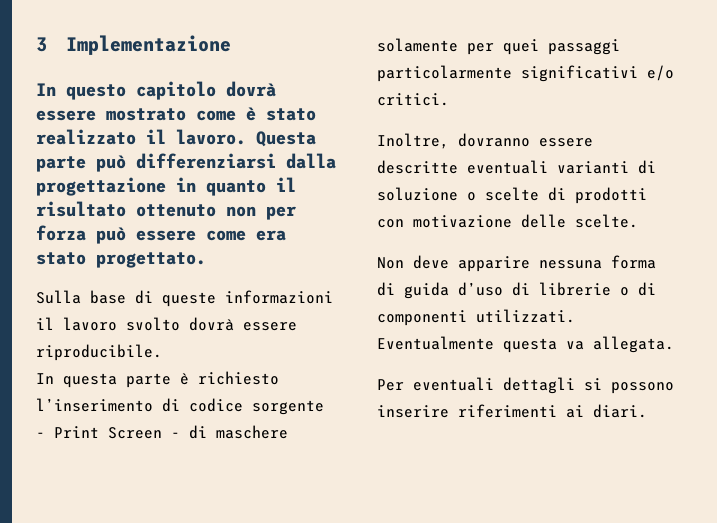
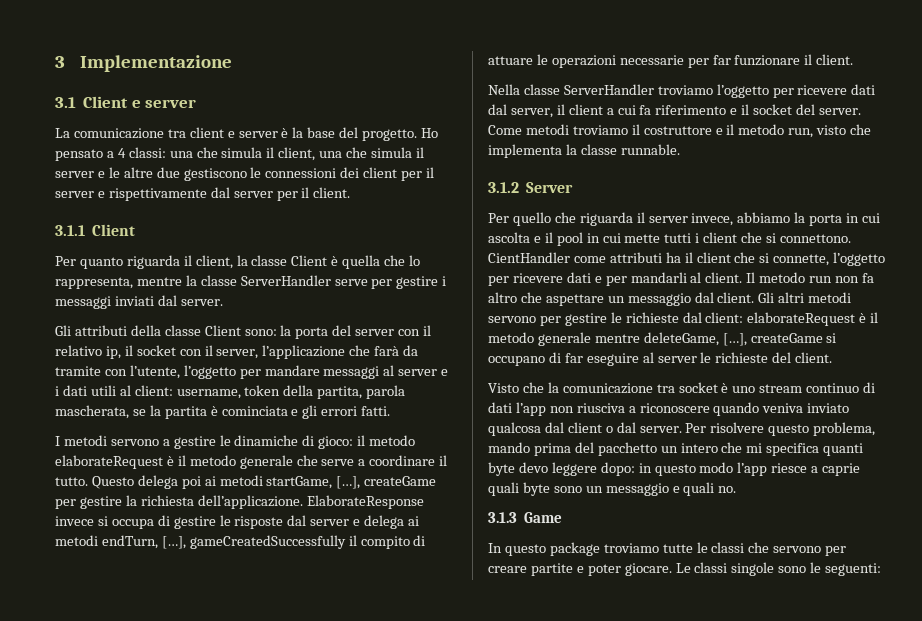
- In questo capitolo dovrà essere mostrato come è stato realizzato il lavoro. Questa parte può differenziarsi dalla progettazione in quanto il risultato ottenuto non per forza può essere come era stato progettato.
- Sulla base di queste informazioni il lavoro svolto dovrà essere riproducibile.
- In questa parte è richiesto l’inserimento di codice sorgente - Print Screen - di maschere solamente per quei passaggi particolarmente significativi e/o critici.
- Inoltre, dovranno essere descritte eventuali varianti di soluzione o scelte di prodotti con motivazione delle scelte.
- Non deve apparire nessuna forma di guida d’uso di librerie o di componenti utilizzati. Eventualmente questa va allegata.
- Per eventuali dettagli si possono inserire riferimenti ai diari.
+ 3.1 Client e server
+ La comunicazione tra client e server è la base del progetto. Ho pensato a 4 classi: una che simula il client, una che simula il server e le altre due gestiscono le connessioni dei client per il server e rispettivamente dal server per il client.
+ 3.1.1 Client
+ Per quanto riguarda il client, la classe Client è quella che lo rappresenta, mentre la classe ServerHandler serve per gestire i messaggi inviati dal server.
+ Gli attributi della classe Client sono: la porta del server con il relativo ip, il socket con il server, l’applicazione che farà da tramite con l’utente, l’oggetto per mandare messaggi al server e i dati utili al client: username, token della partita, parola mascherata, se la partita è cominciata e gli errori fatti.
+ I metodi servono a gestire le dinamiche di gioco: il metodo elaborateRequest è il metodo generale che serve a coordinare il tutto. Questo delega poi ai metodi startGame, […], createGame per gestire la richiesta dell’applicazione. ElaborateResponse invece si occupa di gestire le risposte dal server e delega ai metodi endTurn, […], gameCreatedSuccessfully il compito di attuare le operazioni necessarie per far funzionare il client.
+ Nella classe ServerHandler troviamo l’oggetto per ricevere dati dal server, il client a cui fa riferimento e il socket del server. Come metodi troviamo il costruttore e il metodo run, visto che implementa la classe runnable.
+ 3.1.2 Server
+ Per quello che riguarda il server invece, abbiamo la porta in cui ascolta e il pool in cui mette tutti i client che si connettono. CientHandler come attributi ha il client che si connette, l’oggetto per ricevere dati e per mandarli al client. Il metodo run non fa altro che aspettare un messaggio dal client. Gli altri metodi servono per gestire le richieste dal client: elaborateRequest è il metodo generale mentre deleteGame, […], createGame si occupano di far eseguire al server le richieste del client.
+ Visto che la comunicazione tra socket è uno stream continuo di dati l’app non riusciva a riconoscere quando veniva inviato qualcosa dal client o dal server. Per risolvere questo problema, mando prima del pacchetto un intero che mi specifica quanti byte devo leggere dopo: in questo modo l’app riesce a caprie quali byte sono un messaggio e quali no.
+ 3.1.3 Game
+ In questo package troviamo tutte le classi che servono per creare partite e poter giocare. Le classi singole sono le seguenti:

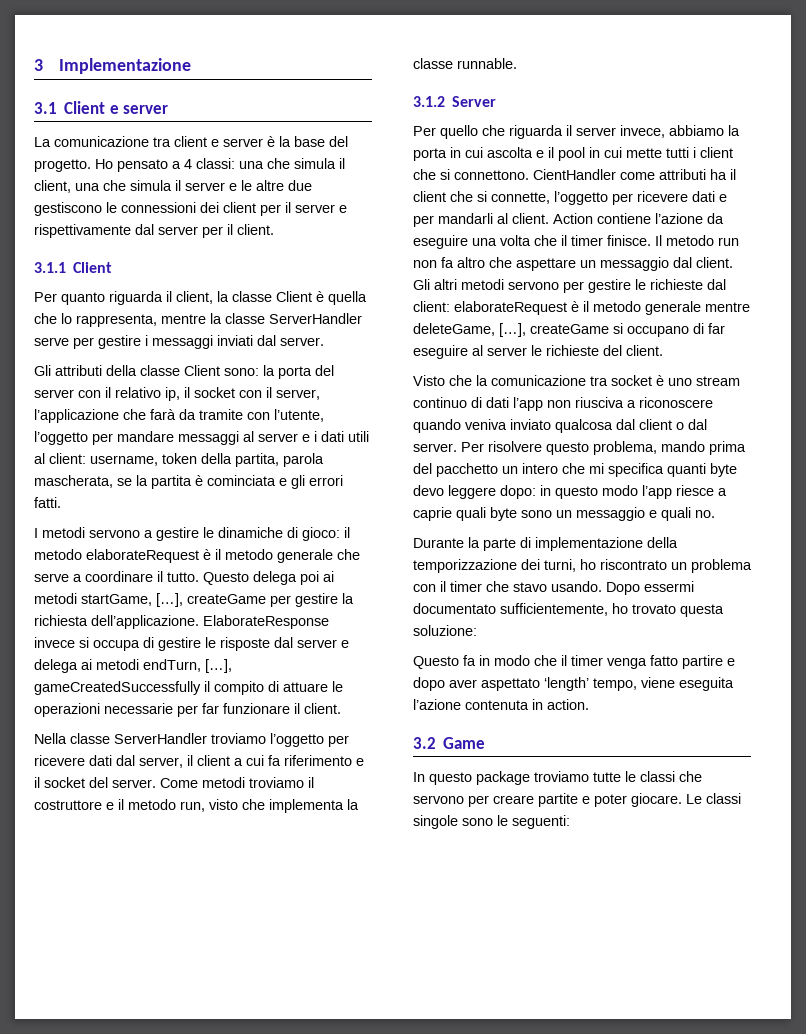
+ Action contiene l’azione da eseguire una volta che il timer finisce.
- 3.1.3 Game
+ Durante la parte di implementazione della temporizzazione dei turni, ho riscontrato un problema con il timer che stavo usando. Dopo essermi documentato sufficientemente, ho trovato questa soluzione:
+ Questo fa in modo che il timer venga fatto partire e dopo aver aspettato ‘length’ tempo, viene eseguita l’azione contenuta in action.
+ 3.2 Game

